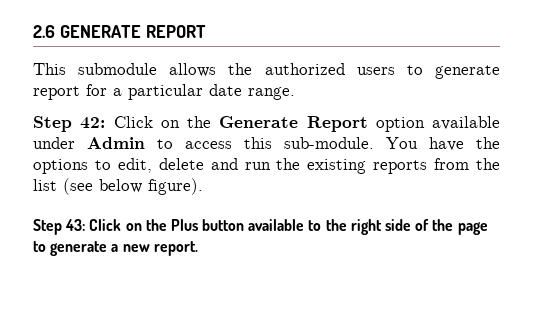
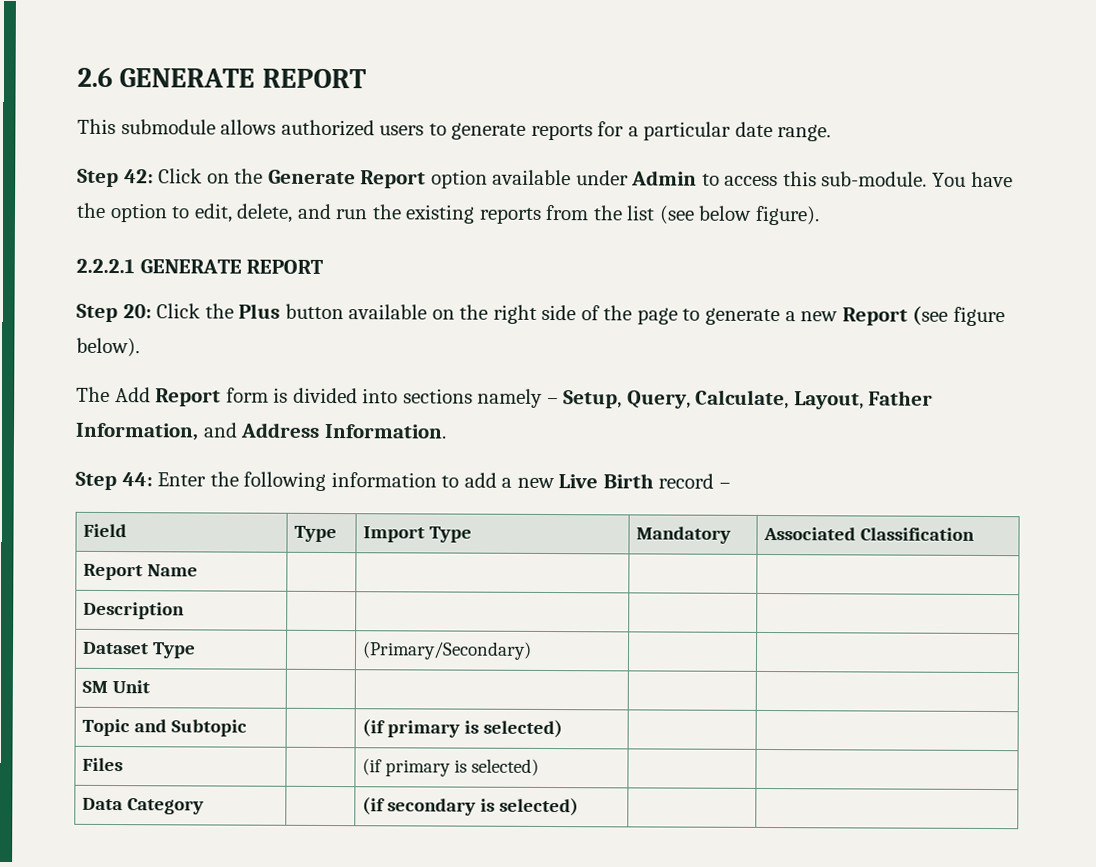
- This submodule allows the authorized users to generate report for a particular date range.
+ This submodule allows authorized users to generate reports for a particular date range.
- You have the options to edit, delete and run the existing reports from the list (see below figure).
+ You have the option to edit, delete, and run the existing reports from the list (see below figure).
- Step 43: Click on the Plus button available to the right side of the page to generate a new report.
+ 2.2.2.1 GENERATE REPORT
+ Step 20: Click the Plus button available on the right side of the page to generate a new Report (see figure below).
+ The Add Report form is divided into sections namely – Setup, Query, Calculate, Layout, Father Information, and Address Information.
+ Step 44: Enter the following information to add a new Live Birth record –
+ Field | Type | Import Type | Mandatory | Associated Classification
+ Report Name | | | |
+ Description | | | |
+ Dataset Type | | (Primary/Secondary) | |
+ SM Unit | | | |
+ Topic and Subtopic | | (if primary is selected) | |
+ Files | | (if primary is selected) | |
+ Data Category | | (if secondary is selected) | |

